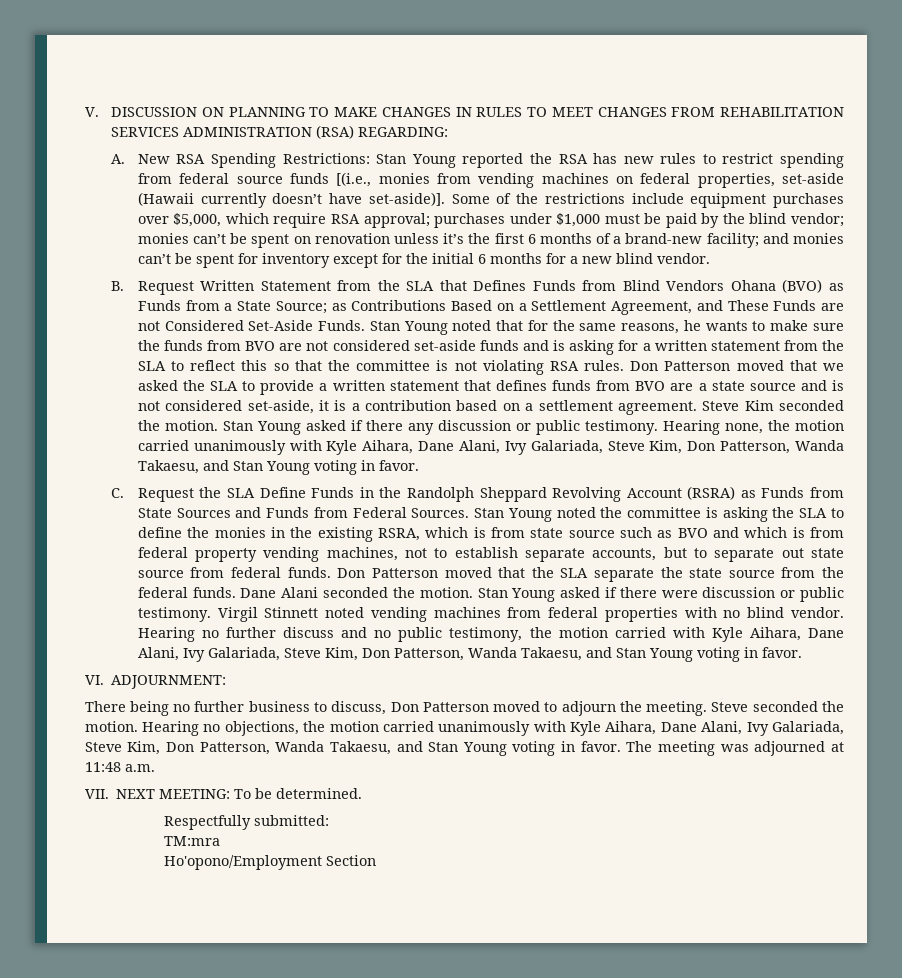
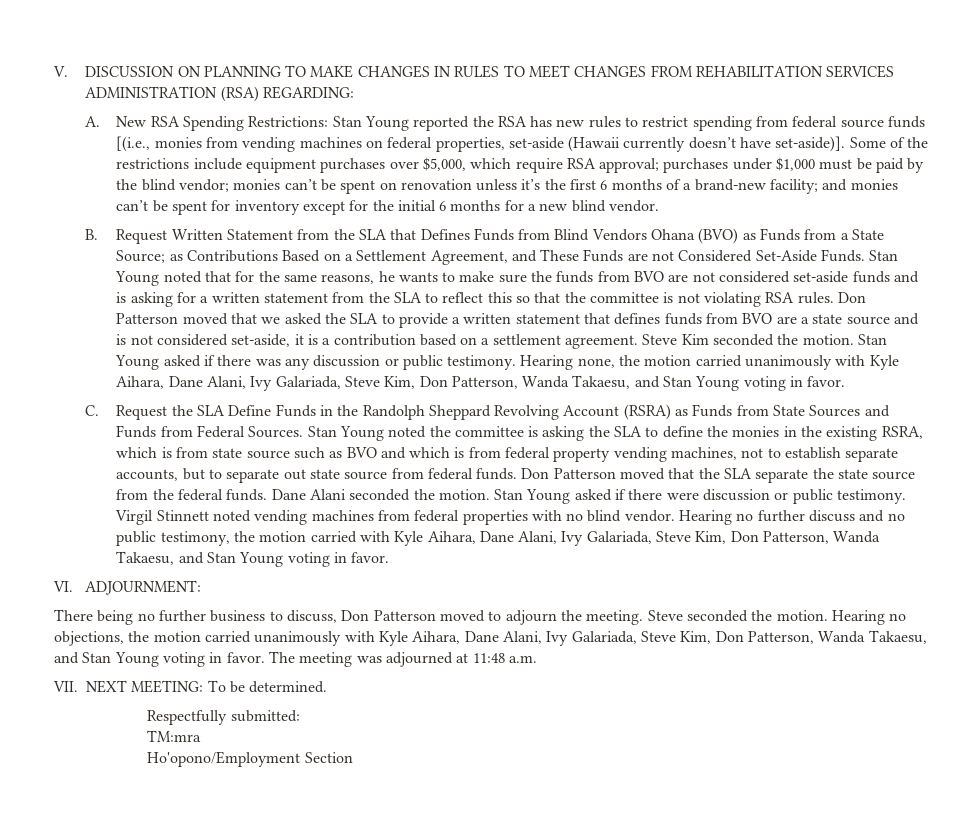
- Stan Young asked if there any discussion or public testimony.
+ Stan Young asked if there was any discussion or public testimony.

